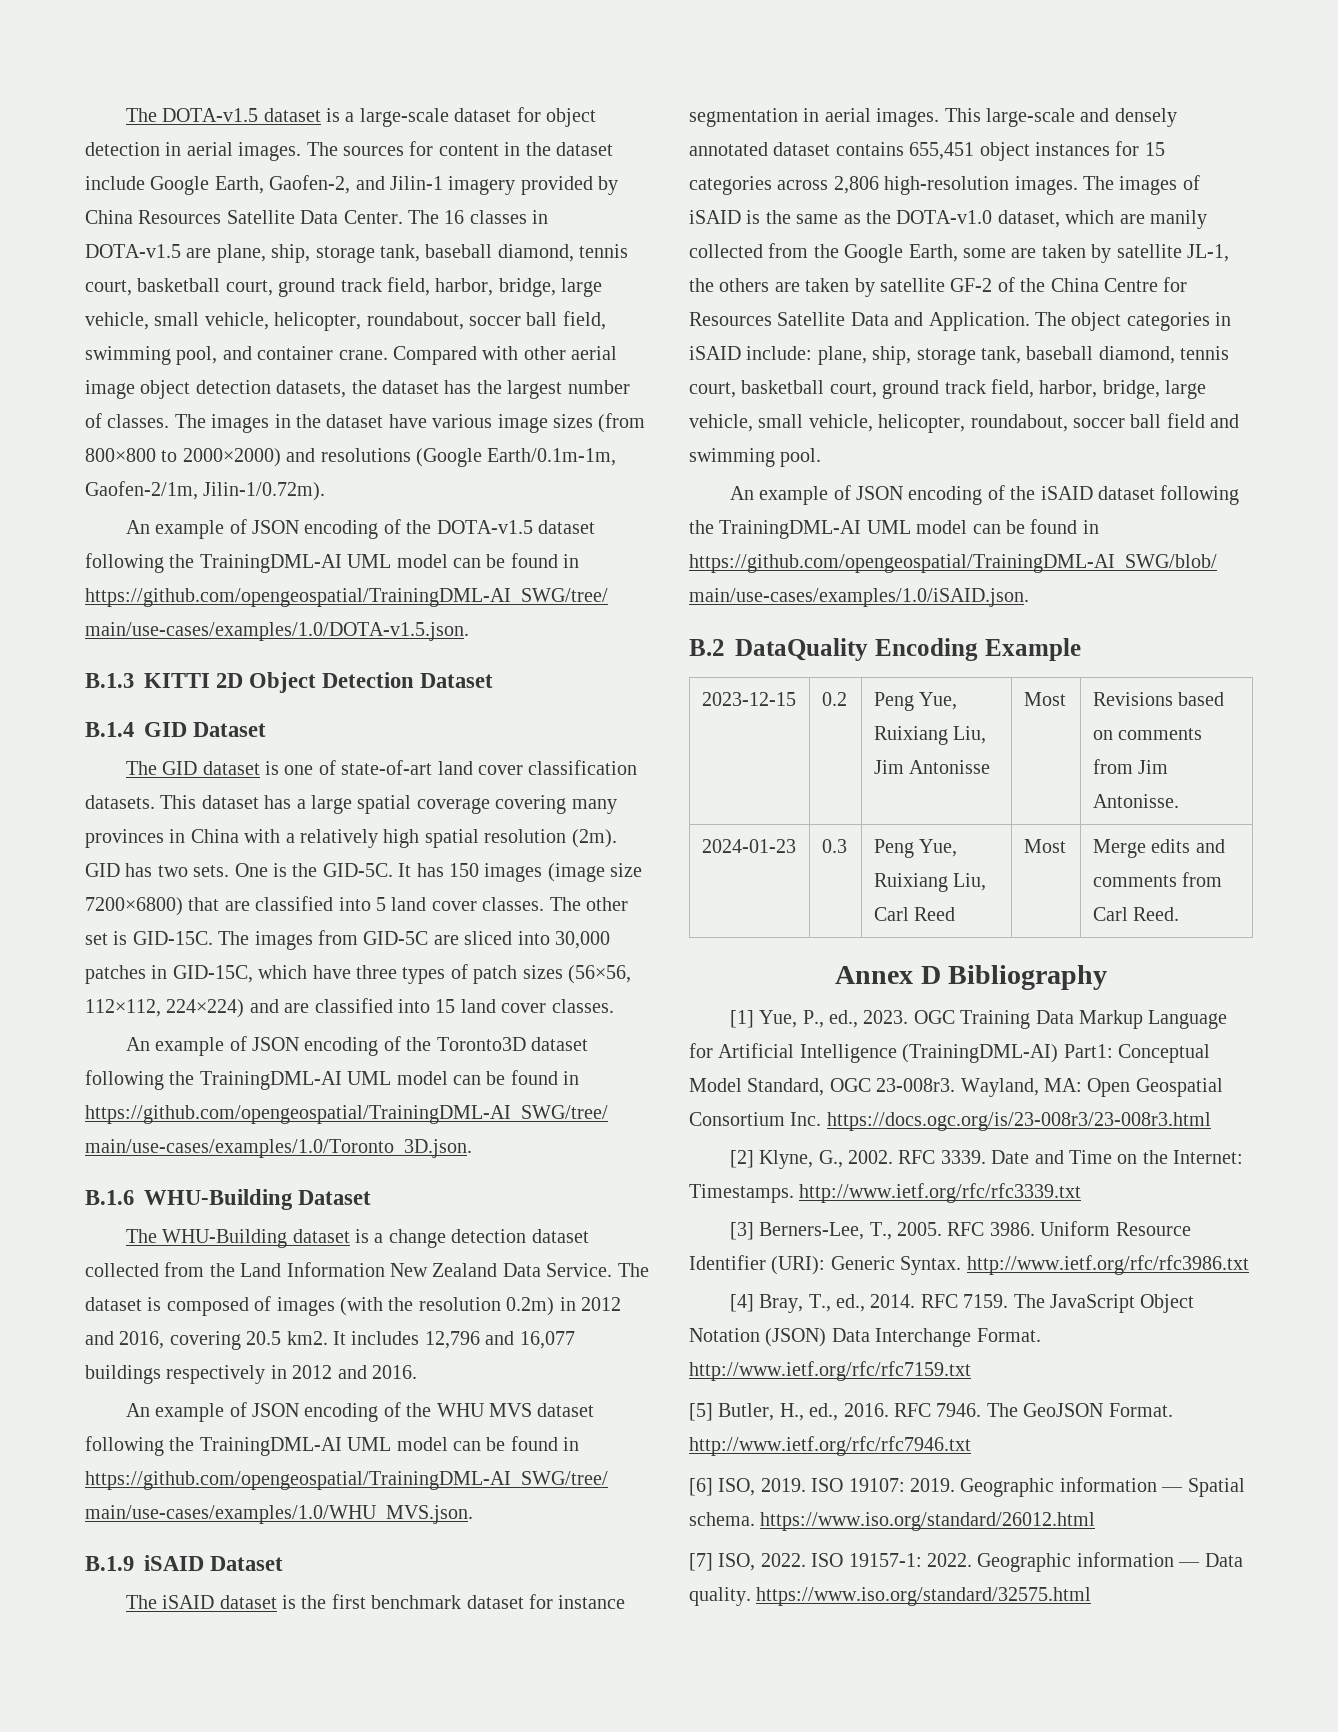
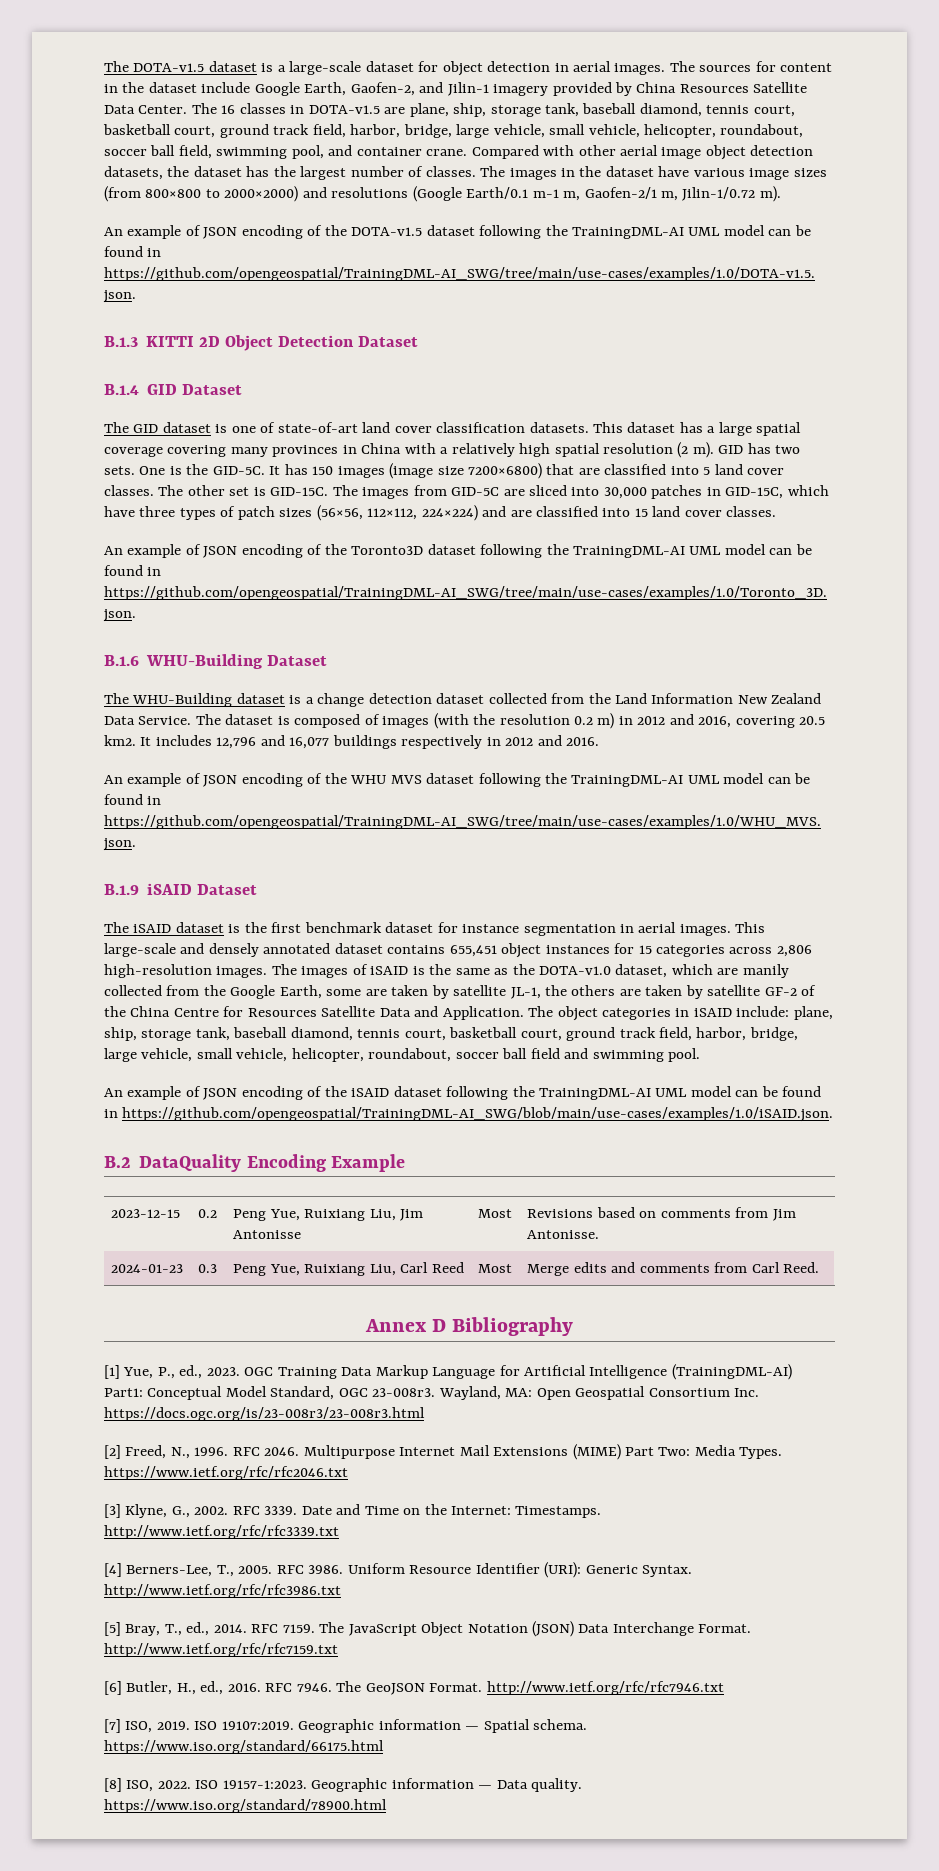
- The images in the dataset have various image sizes (from 800×800 to 2000×2000) and resolutions (Google Earth/0.1m-1m, Gaofen-2/1m, Jilin-1/0.72m).
+ The images in the dataset have various image sizes (from 800×800 to 2000×2000) and resolutions (Google Earth/0.1 m-1 m, Gaofen-2/1 m, Jilin-1/0.72 m).
- This dataset has a large spatial coverage covering many provinces in China with a relatively high spatial resolution (2m).
+ This dataset has a large spatial coverage covering many provinces in China with a relatively high spatial resolution (2 m).
- The dataset is composed of images (with the resolution 0.2m) in 2012 and 2016, covering 20.5 km2.
+ The dataset is composed of images (with the resolution 0.2 m) in 2012 and 2016, covering 20.5 km2.
- [2] Klyne, G., 2002.
+ [2] Freed, N., 1996. RFC 2046. Multipurpose Internet Mail Extensions (MIME) Part Two: Media Types. https://www.ietf.org/rfc/rfc2046.txt
+ [3] Klyne, G., 2002.
- [3] Berners-Lee, T., 2005.
+ [4] Berners-Lee, T., 2005.
- [4] Bray, T., ed., 2014.
+ [5] Bray, T., ed., 2014.
- [5] Butler, H., ed., 2016.
+ [6] Butler, H., ed., 2016.
- [6] ISO, 2019.
+ [7] ISO, 2019.
- ISO 19107: 2019.
+ ISO 19107:2019.
- Geographic information — Spatial schema. https://www.iso.org/standard/26012.html
- [7] ISO, 2022.
+ Geographic information — Spatial schema. https://www.iso.org/standard/66175.html
+ [8] ISO, 2022.
- ISO 19157-1: 2022.
+ ISO 19157-1:2023.
- Geographic information — Data quality. https://www.iso.org/standard/32575.html
+ Geographic information — Data quality. https://www.iso.org/standard/78900.html

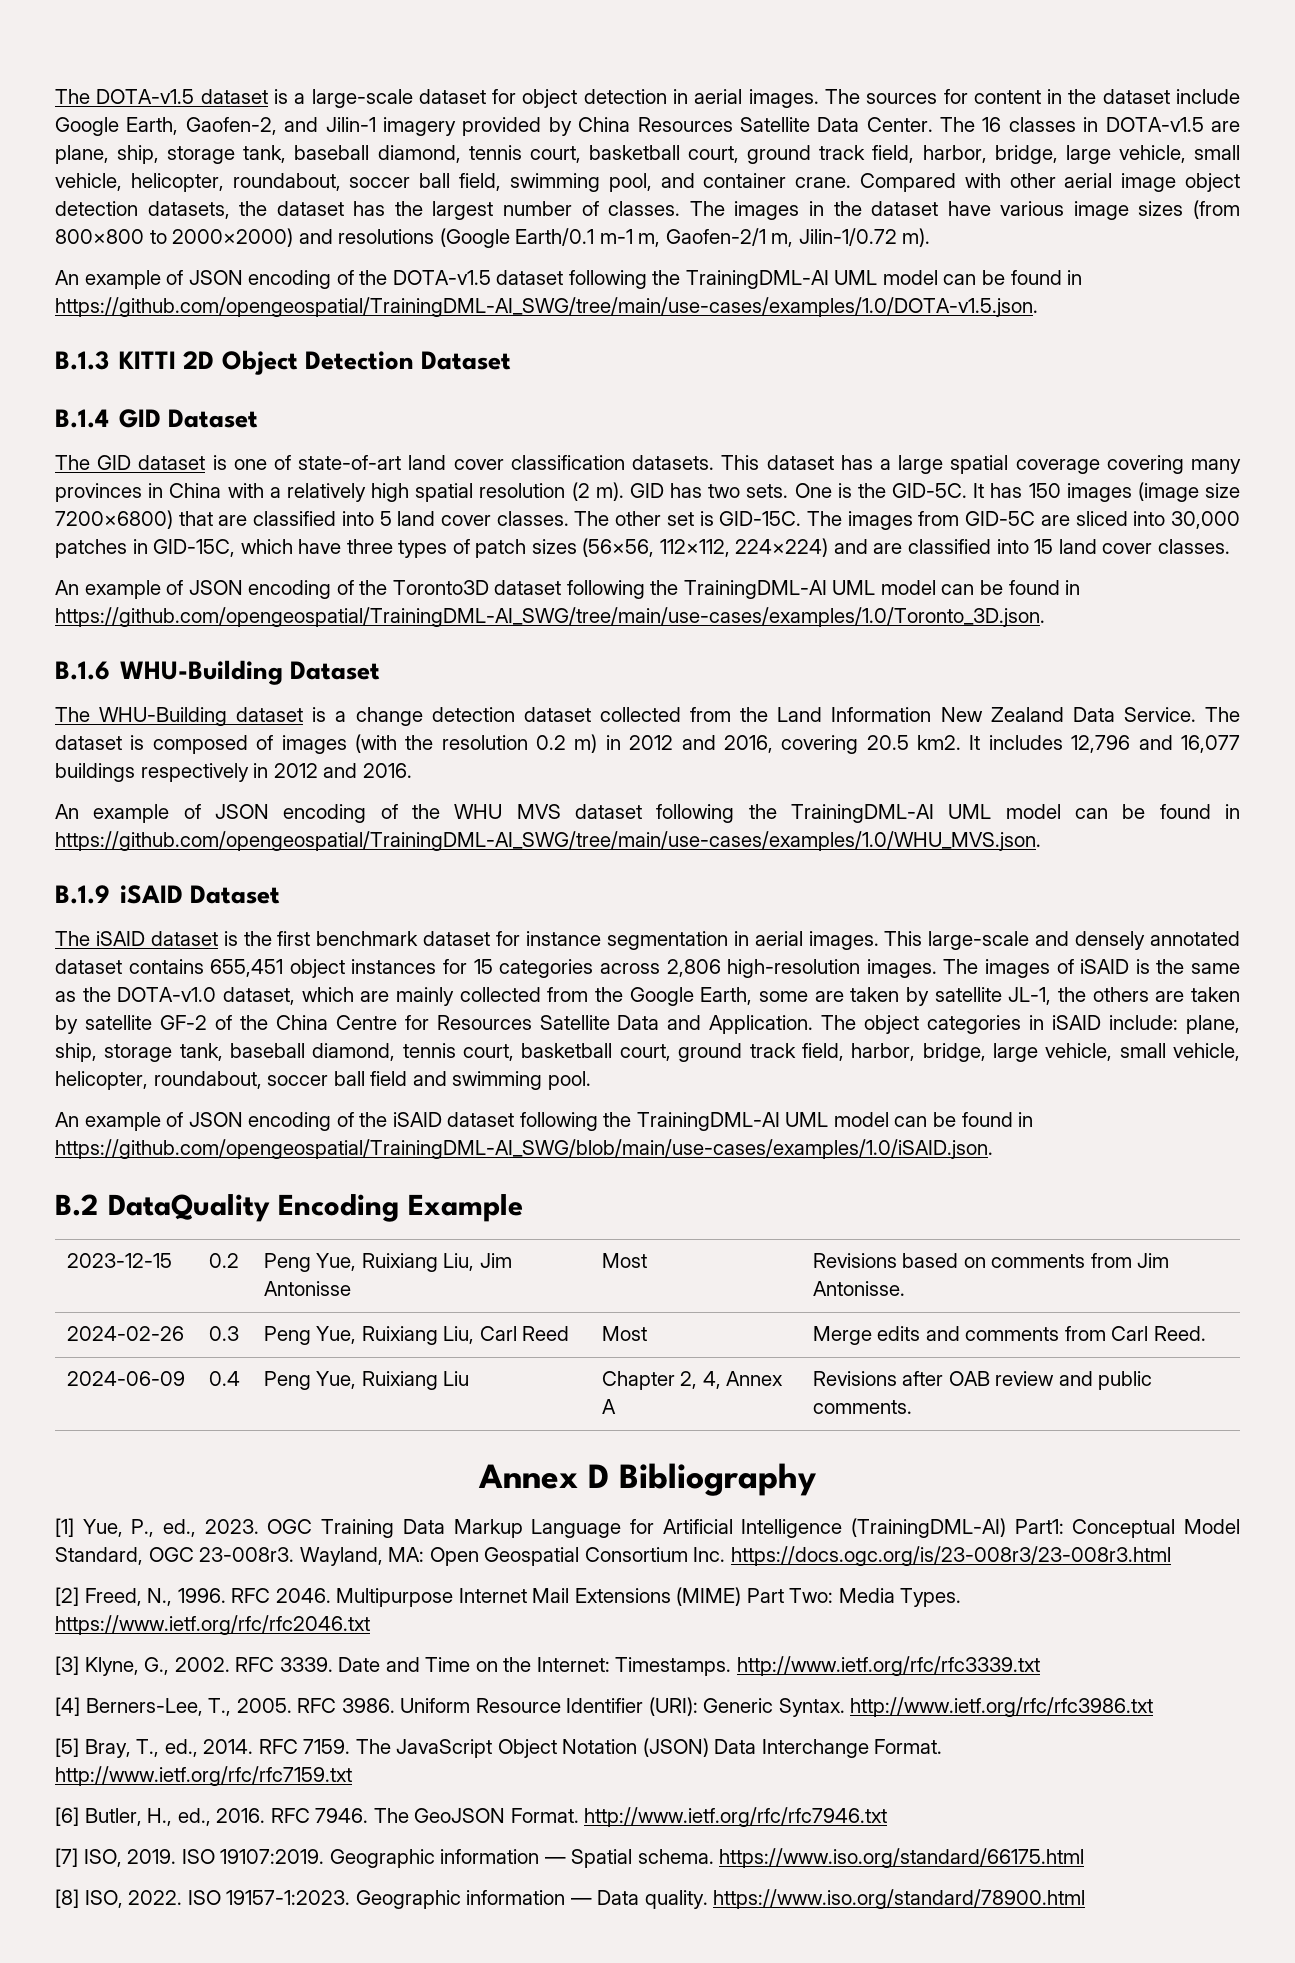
- The images of iSAID is the same as the DOTA-v1.0 dataset, which are manily collected from the Google Earth, some are taken by satellite JL-1, the others are taken by satellite GF-2 of the China Centre for Resources Satellite Data and Application.
+ The images of iSAID is the same as the DOTA-v1.0 dataset, which are mainly collected from the Google Earth, some are taken by satellite JL-1, the others are taken by satellite GF-2 of the China Centre for Resources Satellite Data and Application.
- 2024-01-23 | 0.3 | Peng Yue, Ruixiang Liu, Carl Reed | Most | Merge edits and comments from Carl Reed.
+ 2024-02-26 | 0.3 | Peng Yue, Ruixiang Liu, Carl Reed | Most | Merge edits and comments from Carl Reed.
+ 2024-06-09 | 0.4 | Peng Yue, Ruixiang Liu | Chapter 2, 4, Annex A | Revisions after OAB review and public comments.

